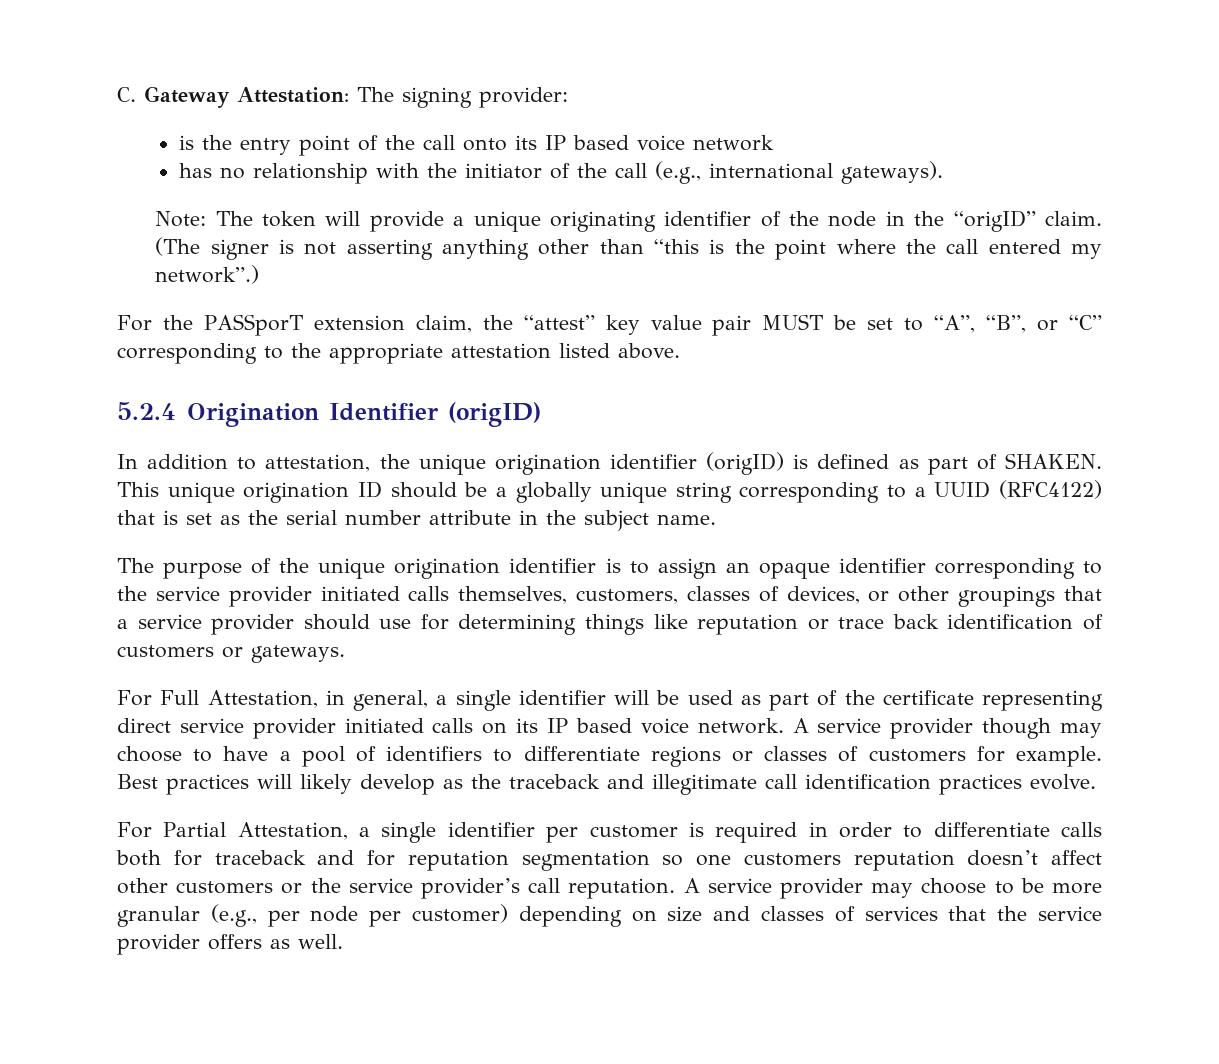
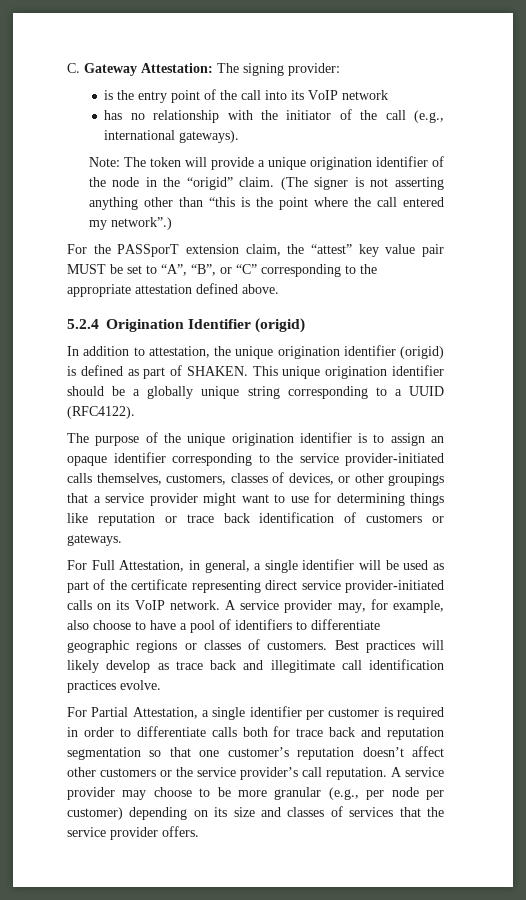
- is the entry point of the call onto its IP based voice network
+ is the entry point of the call into its VoIP network
- Note: The token will provide a unique originating identifier of the node in the “origID” claim.
+ Note: The token will provide a unique origination identifier of the node in the “origid” claim.
- For the PASSporT extension claim, the “attest” key value pair MUST be set to “A”, “B”, or “C” corresponding to the appropriate attestation listed above.
+ For the PASSporT extension claim, the “attest” key value pair MUST be set to “A”, “B”, or “C” corresponding to the appropriate attestation defined above.
- 5.2.4 Origination Identifier (origID)
+ 5.2.4 Origination Identifier (origid)
- In addition to attestation, the unique origination identifier (origID) is defined as part of SHAKEN.
+ In addition to attestation, the unique origination identifier (origid) is defined as part of SHAKEN.
- This unique origination ID should be a globally unique string corresponding to a UUID (RFC4122) that is set as the serial number attribute in the subject name.
+ This unique origination identifier should be a globally unique string corresponding to a UUID (RFC4122).
- The purpose of the unique origination identifier is to assign an opaque identifier corresponding to the service provider initiated calls themselves, customers, classes of devices, or other groupings that a service provider should use for determining things like reputation or trace back identification of customers or gateways.
+ The purpose of the unique origination identifier is to assign an opaque identifier corresponding to the service provider-initiated calls themselves, customers, classes of devices, or other groupings that a service provider might want to use for determining things like reputation or trace back identification of customers or gateways.
- For Full Attestation, in general, a single identifier will be used as part of the certificate representing direct service provider initiated calls on its IP based voice network.
+ For Full Attestation, in general, a single identifier will be used as part of the certificate representing direct service provider-initiated calls on its VoIP network.
- A service provider though may choose to have a pool of identifiers to differentiate regions or classes of customers for example.
+ A service provider may, for example, also choose to have a pool of identifiers to differentiate geographic regions or classes of customers.
- Best practices will likely develop as the traceback and illegitimate call identification practices evolve.
+ Best practices will likely develop as trace back and illegitimate call identification practices evolve.
- For Partial Attestation, a single identifier per customer is required in order to differentiate calls both for traceback and for reputation segmentation so one customers reputation doesn’t affect other customers or the service provider’s call reputation.
+ For Partial Attestation, a single identifier per customer is required in order to differentiate calls both for trace back and reputation segmentation so that one customer’s reputation doesn’t affect other customers or the service provider’s call reputation.
- A service provider may choose to be more granular (e.g., per node per customer) depending on size and classes of services that the service provider offers as well.
+ A service provider may choose to be more granular (e.g., per node per customer) depending on its size and classes of services that the service provider offers.

